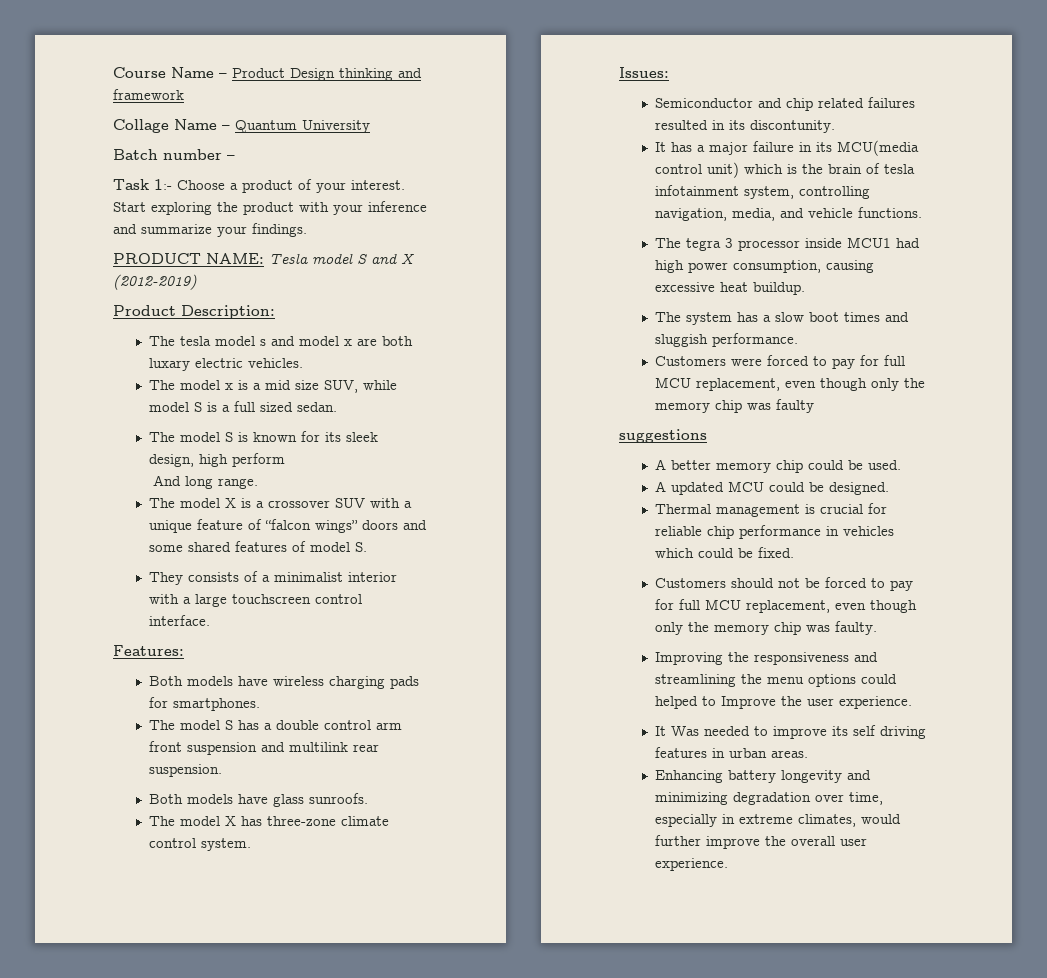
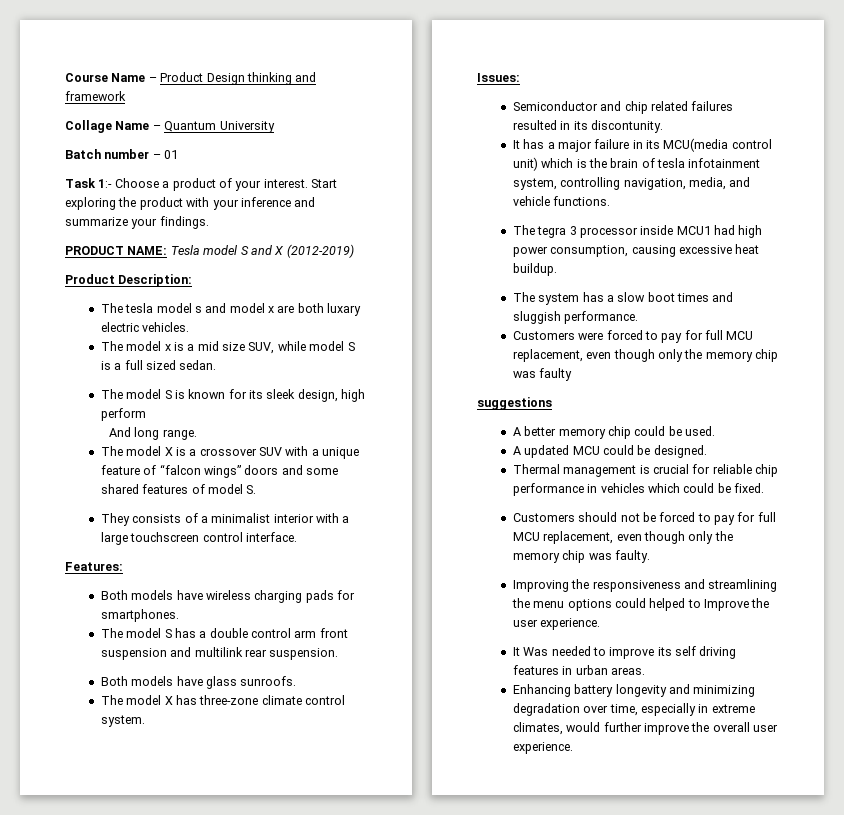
- Batch number –
+ Batch number – 01

